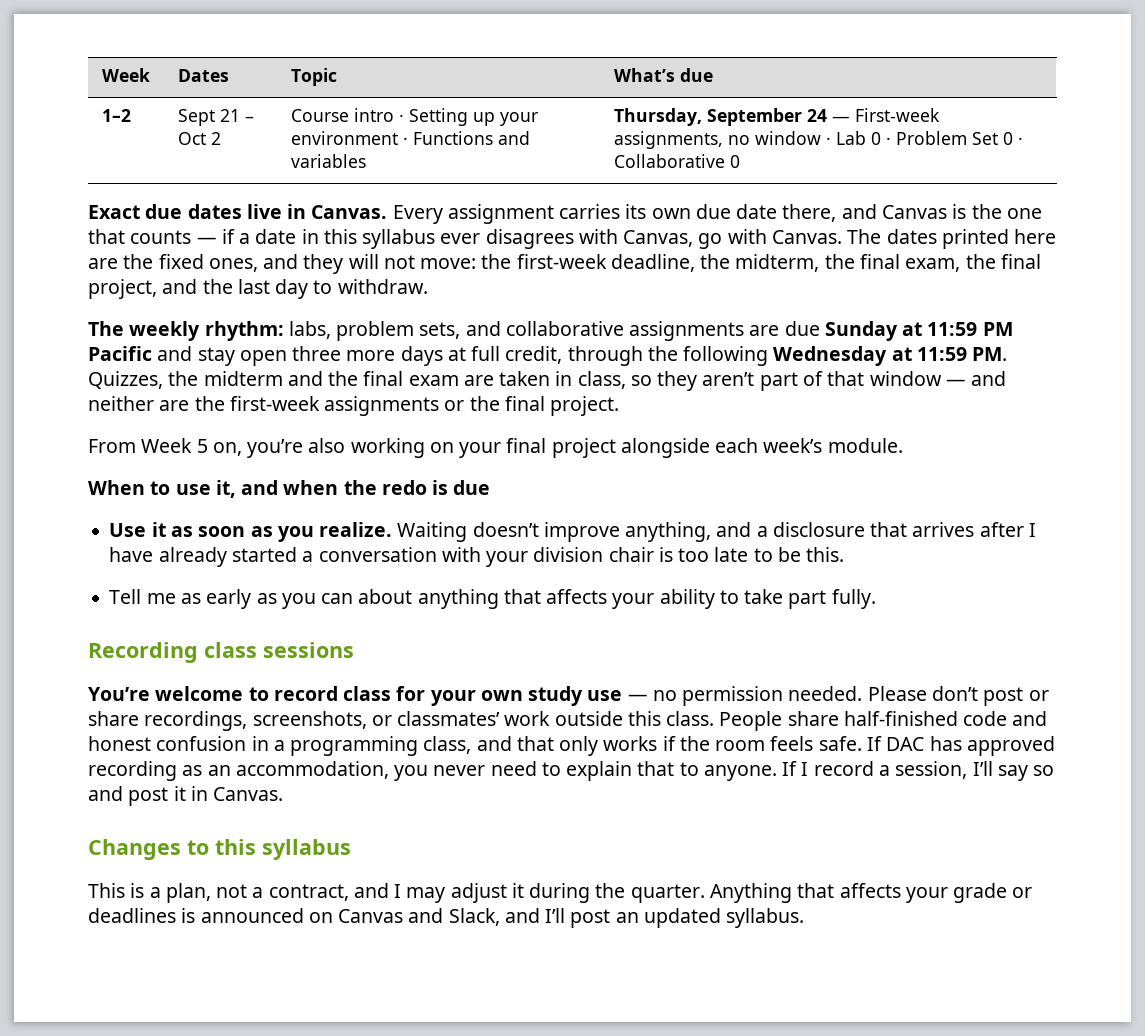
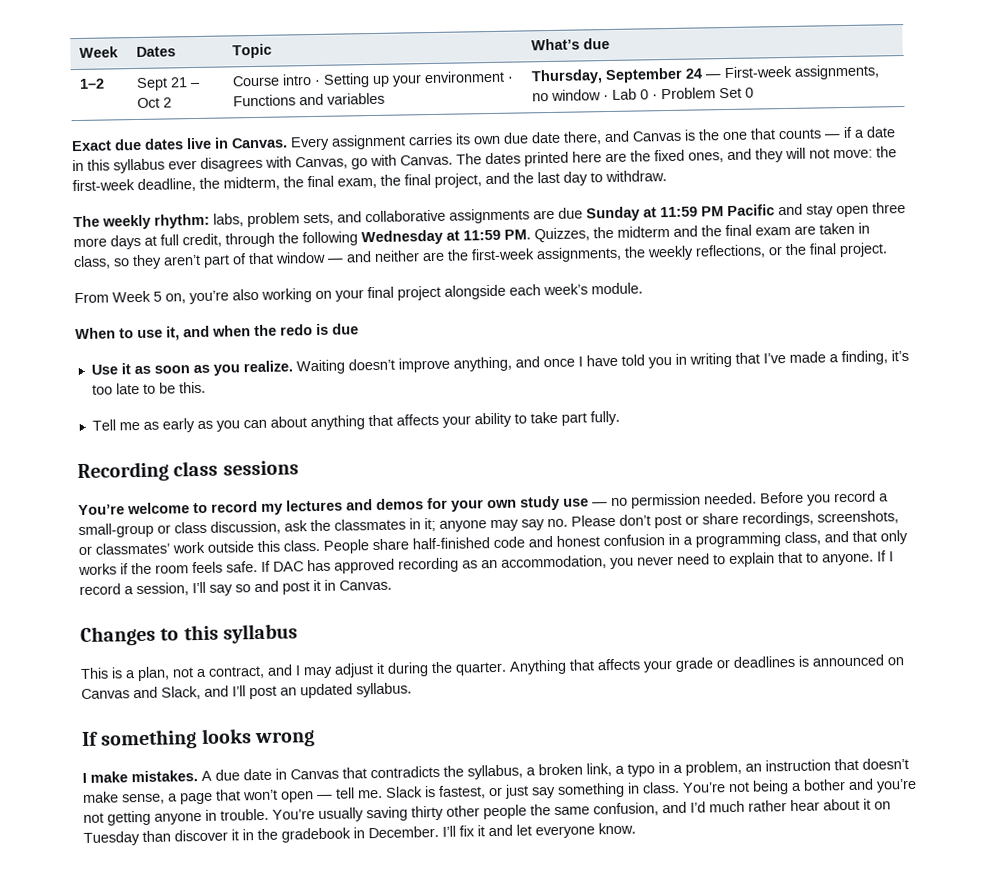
- 1–2 | Sept 21 – Oct 2 | Course intro · Setting up your environment · Functions and variables | Thursday, September 24 — First-week assignments, no window · Lab 0 · Problem Set 0 · Collaborative 0
+ 1–2 | Sept 21 – Oct 2 | Course intro · Setting up your environment · Functions and variables | Thursday, September 24 — First-week assignments, no window · Lab 0 · Problem Set 0
- The weekly rhythm: labs, problem sets, and collaborative assignments are due Sunday at 11:59 PM Pacific and stay open three more days at full credit, through the following Wednesday at 11:59 PM. Quizzes, the midterm and the final exam are taken in class, so they aren’t part of that window — and neither are the first-week assignments or the final project.
+ The weekly rhythm: labs, problem sets, and collaborative assignments are due Sunday at 11:59 PM Pacific and stay open three more days at full credit, through the following Wednesday at 11:59 PM. Quizzes, the midterm and the final exam are taken in class, so they aren’t part of that window — and neither are the first-week assignments, the weekly reflections, or the final project.
- Waiting doesn’t improve anything, and a disclosure that arrives after I have already started a conversation with your division chair is too late to be this.
+ Waiting doesn’t improve anything, and once I have told you in writing that I’ve made a finding, it’s too late to be this.
- You’re welcome to record class for your own study use — no permission needed.
+ You’re welcome to record my lectures and demos for your own study use — no permission needed.
- Please don’t post or share recordings, screenshots, or classmates’ work outside this class.
+ Before you record a small-group or class discussion, ask the classmates in it; anyone may say no. Please don’t post or share recordings, screenshots, or classmates’ work outside this class.
+ If something looks wrong
+ I make mistakes. A due date in Canvas that contradicts the syllabus, a broken link, a typo in a problem, an instruction that doesn’t make sense, a page that won’t open — tell me. Slack is fastest, or just say something in class. You’re not being a bother and you’re not getting anyone in trouble. You’re usually saving thirty other people the same confusion, and I’d much rather hear about it on Tuesday than discover it in the gradebook in December. I’ll fix it and let everyone know.

